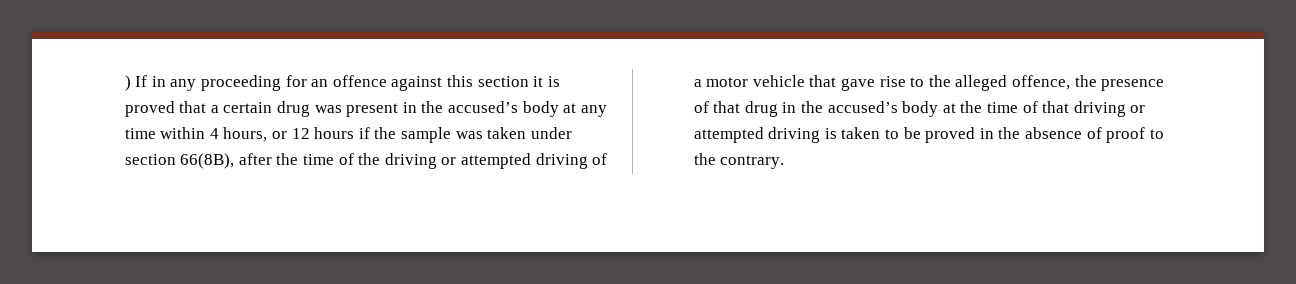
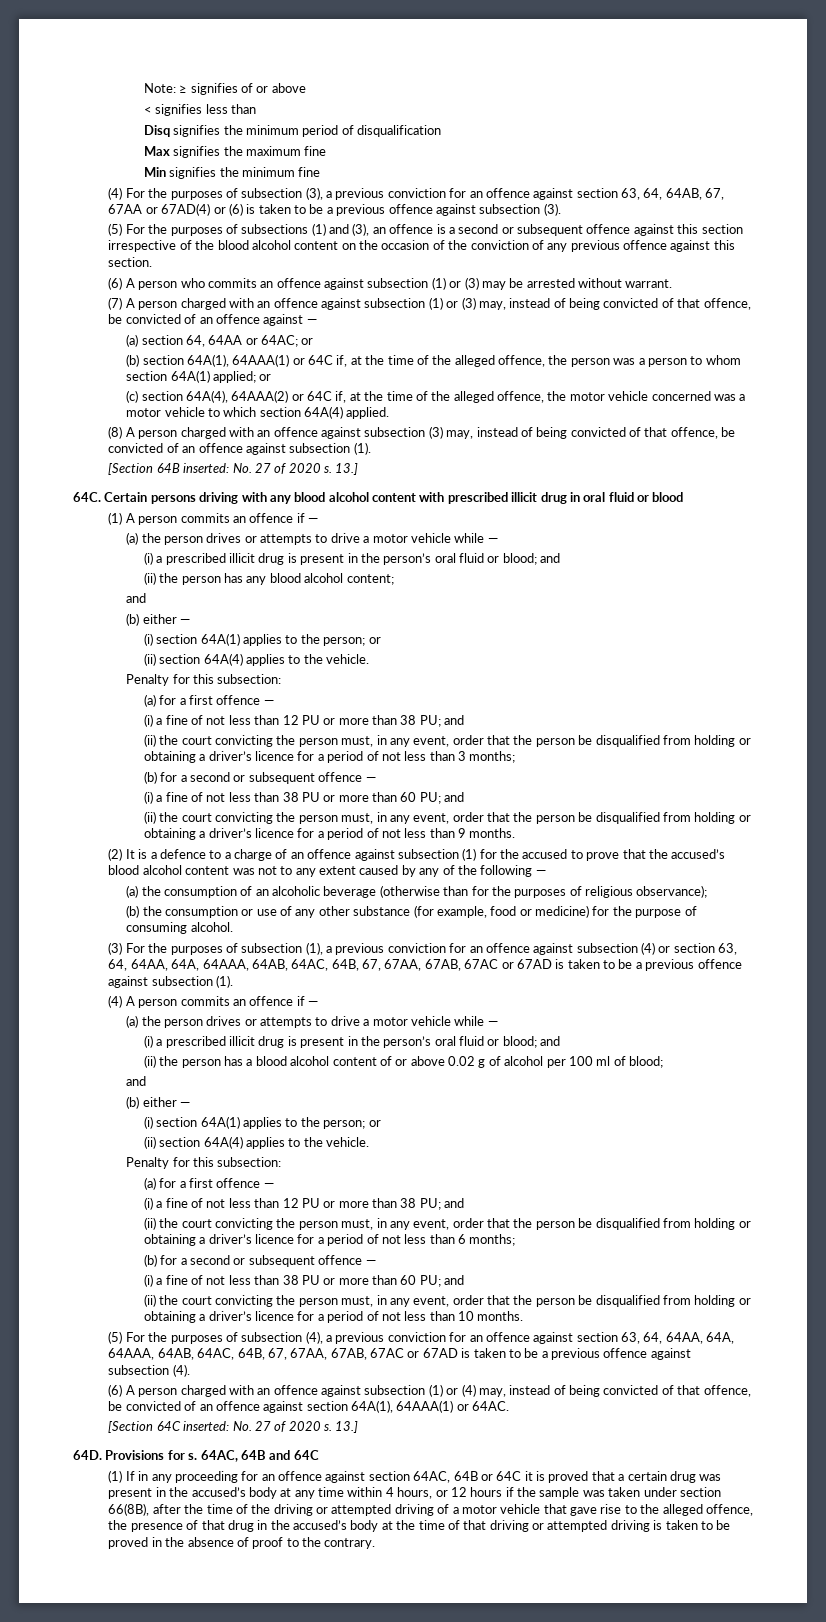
- ) If in any proceeding for an offence against this section it is proved that a certain drug was present in the accused’s body at any time within 4 hours, or 12 hours if the sample was taken under section 66(8B), after the time of the driving or attempted driving of a motor vehicle that gave rise to the alleged offence, the presence of that drug in the accused’s body at the time of that driving or attempted driving is taken to be proved in the absence of proof to the contrary.
+ Note: ≥ signifies of or above
+ < signifies less than
+ Disq signifies the minimum period of disqualification
+ Max signifies the maximum fine
+ Min signifies the minimum fine
+ (4) For the purposes of subsection (3), a previous conviction for an offence against section 63, 64, 64AB, 67, 67AA or 67AD(4) or (6) is taken to be a previous offence against subsection (3).
+ (5) For the purposes of subsections (1) and (3), an offence is a second or subsequent offence against this section irrespective of the blood alcohol content on the occasion of the conviction of any previous offence against this section.
+ (6) A person who commits an offence against subsection (1) or (3) may be arrested without warrant.
+ (7) A person charged with an offence against subsection (1) or (3) may, instead of being convicted of that offence, be convicted of an offence against —
+ (a) section 64, 64AA or 64AC; or
+ (b) section 64A(1), 64AAA(1) or 64C if, at the time of the alleged offence, the person was a person to whom section 64A(1) applied; or
+ (c) section 64A(4), 64AAA(2) or 64C if, at the time of the alleged offence, the motor vehicle concerned was a motor vehicle to which section 64A(4) applied.
+ (8) A person charged with an offence against subsection (3) may, instead of being convicted of that offence, be convicted of an offence against subsection (1).
+ [Section 64B inserted: No. 27 of 2020 s. 13.]
+ 64C. Certain persons driving with any blood alcohol content with prescribed illicit drug in oral fluid or blood
+ (1) A person commits an offence if —
+ (a) the person drives or attempts to drive a motor vehicle while —
+ (i) a prescribed illicit drug is present in the person’s oral fluid or blood; and
+ (ii) the person has any blood alcohol content;
+ and
+ (b) either —
+ (i) section 64A(1) applies to the person; or
+ (ii) section 64A(4) applies to the vehicle.
+ Penalty for this subsection:
+ (a) for a first offence —
+ (i) a fine of not less than 12 PU or more than 38 PU; and
+ (ii) the court convicting the person must, in any event, order that the person be disqualified from holding or obtaining a driver’s licence for a period of not less than 3 months;
+ (b) for a second or subsequent offence —
+ (i) a fine of not less than 38 PU or more than 60 PU; and
+ (ii) the court convicting the person must, in any event, order that the person be disqualified from holding or obtaining a driver’s licence for a period of not less than 9 months.
+ (2) It is a defence to a charge of an offence against subsection (1) for the accused to prove that the accused’s blood alcohol content was not to any extent caused by any of the following —
+ (a) the consumption of an alcoholic beverage (otherwise than for the purposes of religious observance);
+ (b) the consumption or use of any other substance (for example, food or medicine) for the purpose of consuming alcohol.
+ (3) For the purposes of subsection (1), a previous conviction for an offence against subsection (4) or section 63, 64, 64AA, 64A, 64AAA, 64AB, 64AC, 64B, 67, 67AA, 67AB, 67AC or 67AD is taken to be a previous offence against subsection (1).
+ (4) A person commits an offence if —
+ (a) the person drives or attempts to drive a motor vehicle while —
+ (i) a prescribed illicit drug is present in the person’s oral fluid or blood; and
+ (ii) the person has a blood alcohol content of or above 0.02 g of alcohol per 100 ml of blood;
+ and
+ (b) either —
+ (i) section 64A(1) applies to the person; or
+ (ii) section 64A(4) applies to the vehicle.
+ Penalty for this subsection:
+ (a) for a first offence —
+ (i) a fine of not less than 12 PU or more than 38 PU; and
+ (ii) the court convicting the person must, in any event, order that the person be disqualified from holding or obtaining a driver’s licence for a period of not less than 6 months;
+ (b) for a second or subsequent offence —
+ (i) a fine of not less than 38 PU or more than 60 PU; and
+ (ii) the court convicting the person must, in any event, order that the person be disqualified from holding or obtaining a driver’s licence for a period of not less than 10 months.
+ (5) For the purposes of subsection (4), a previous conviction for an offence against section 63, 64, 64AA, 64A, 64AAA, 64AB, 64AC, 64B, 67, 67AA, 67AB, 67AC or 67AD is taken to be a previous offence against subsection (4).
+ (6) A person charged with an offence against subsection (1) or (4) may, instead of being convicted of that offence, be convicted of an offence against section 64A(1), 64AAA(1) or 64AC.
+ [Section 64C inserted: No. 27 of 2020 s. 13.]
+ 64D. Provisions for s. 64AC, 64B and 64C
+ (1) If in any proceeding for an offence against section 64AC, 64B or 64C it is proved that a certain drug was present in the accused’s body at any time within 4 hours, or 12 hours if the sample was taken under section 66(8B), after the time of the driving or attempted driving of a motor vehicle that gave rise to the alleged offence, the presence of that drug in the accused’s body at the time of that driving or attempted driving is taken to be proved in the absence of proof to the contrary.

